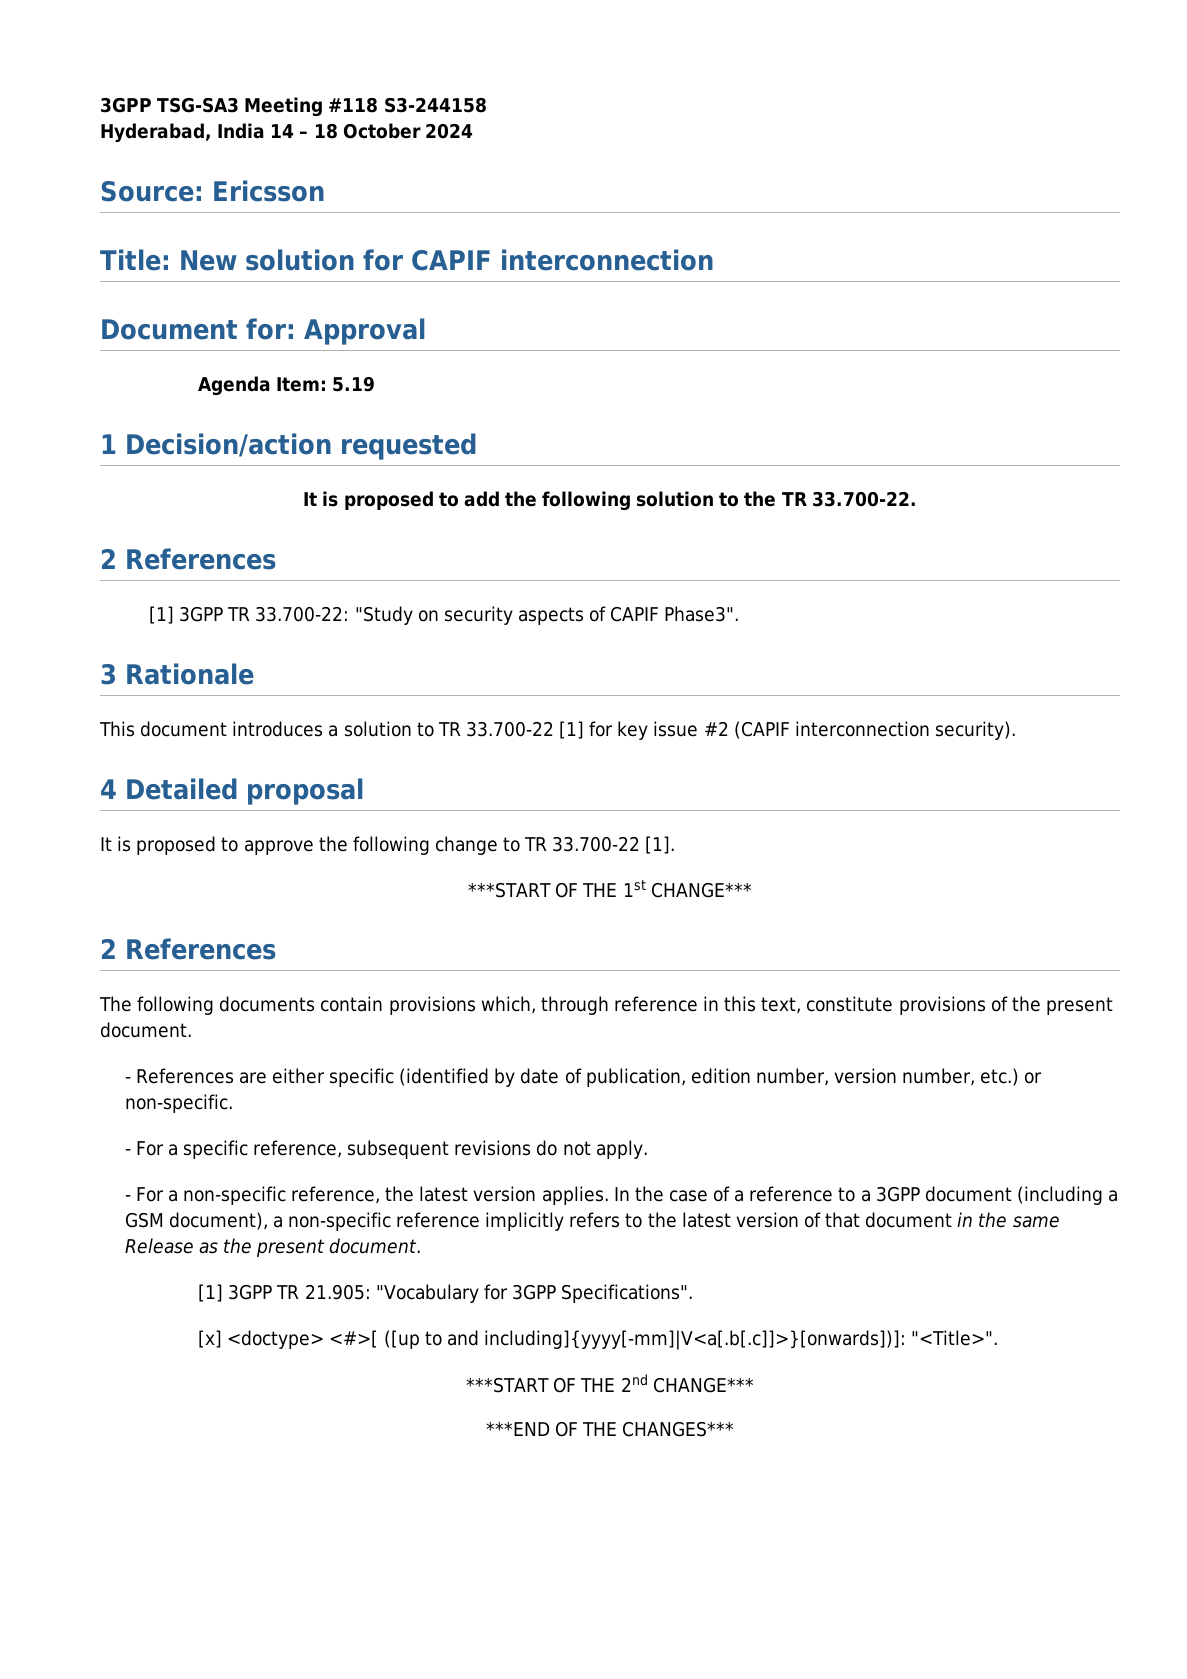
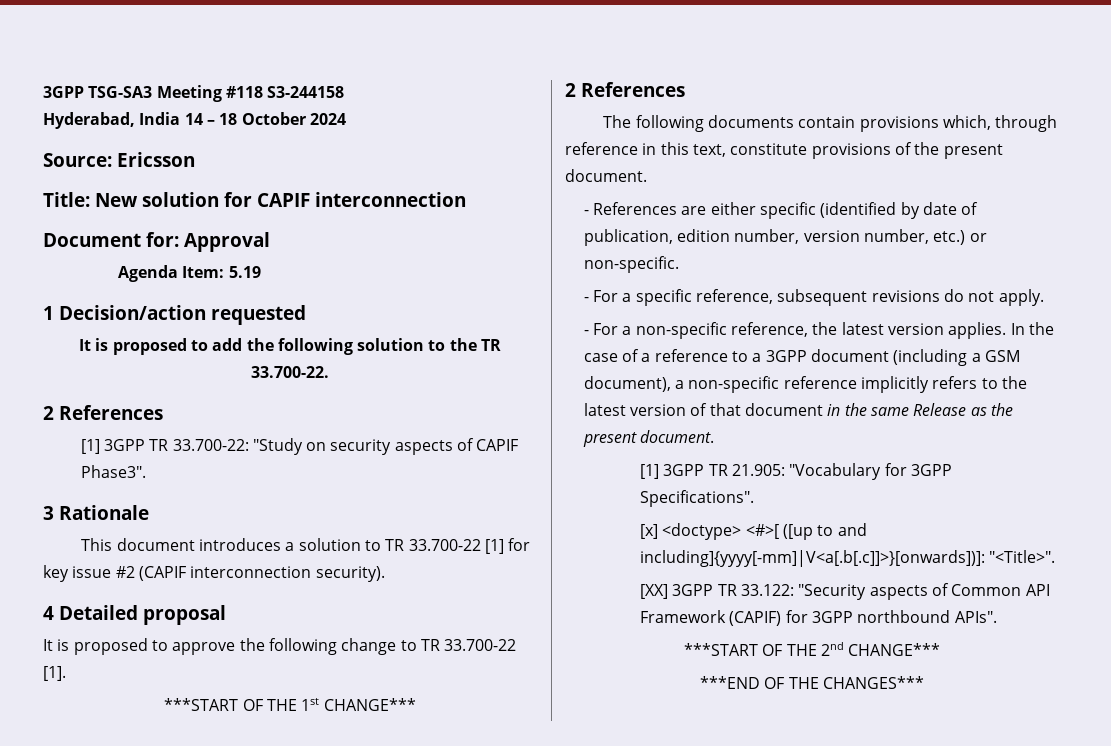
+ [XX] 3GPP TR 33.122: "Security aspects of Common API Framework (CAPIF) for 3GPP northbound APIs".

